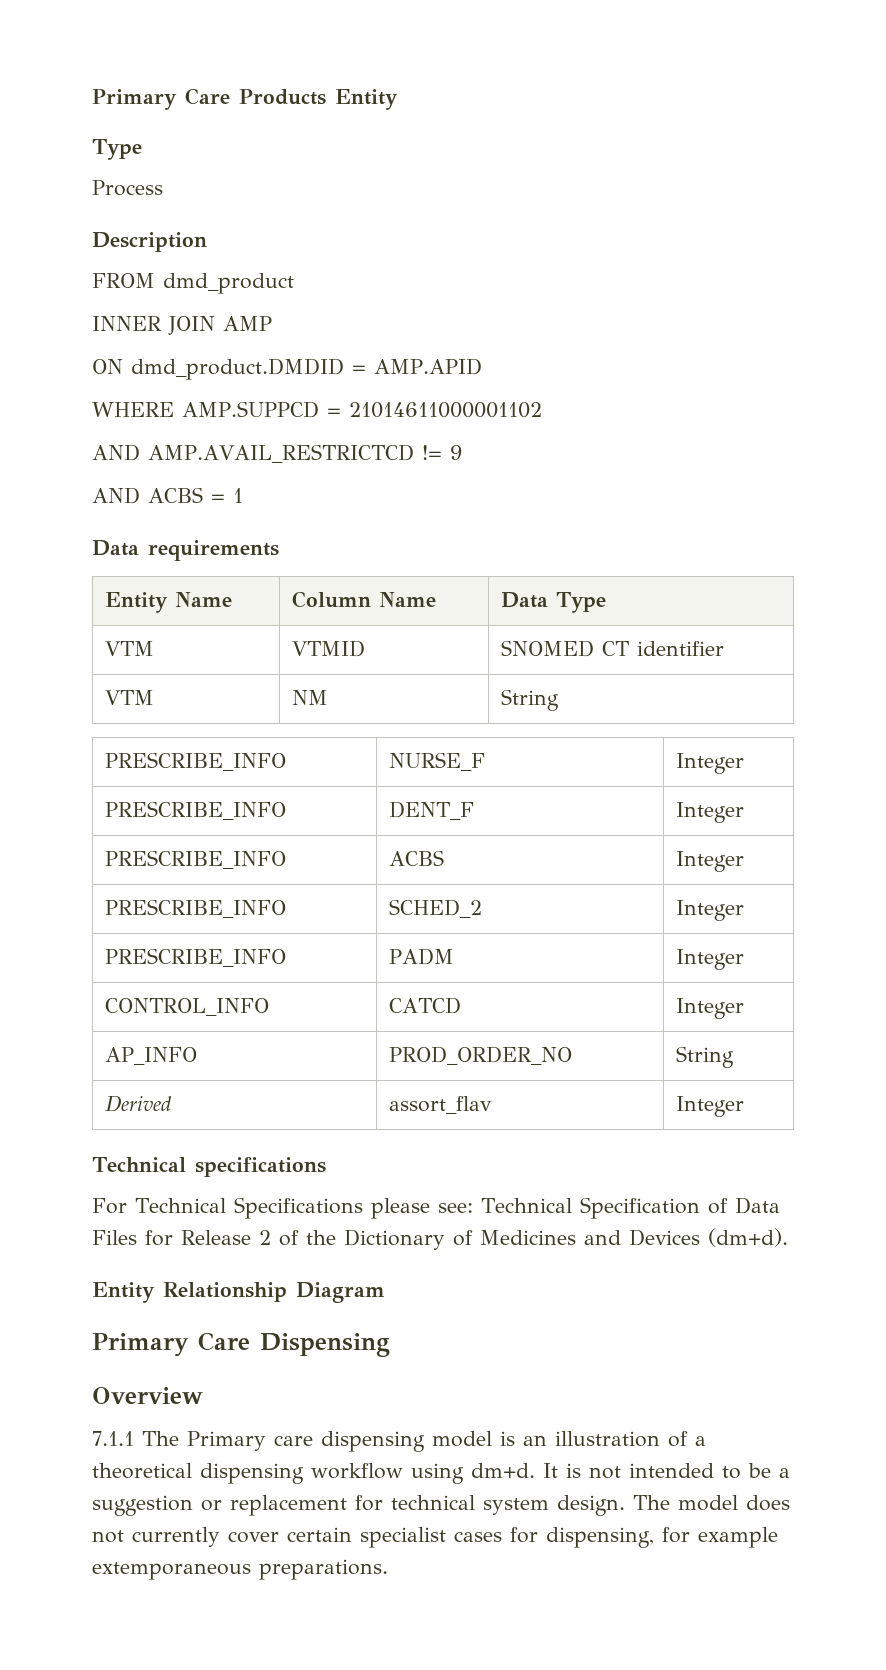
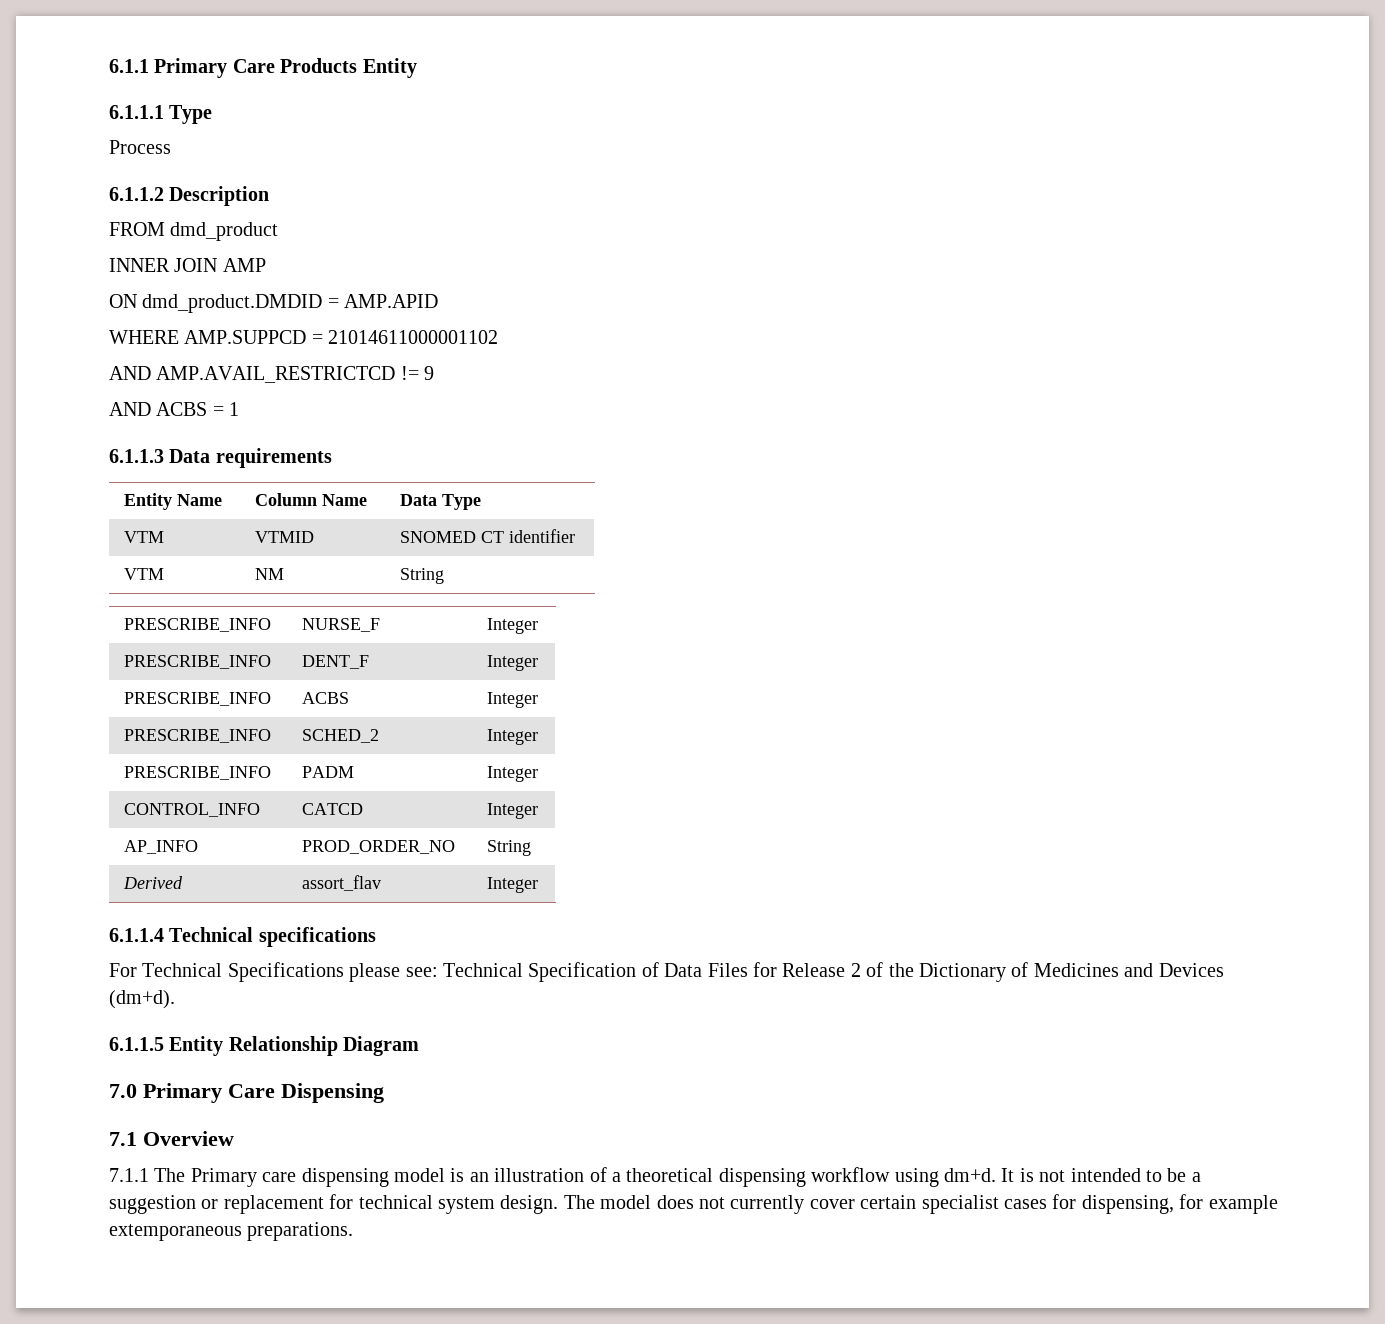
- Primary Care Products Entity
- Type
+ 6.1.1 Primary Care Products Entity
+ 6.1.1.1 Type
- Description
+ 6.1.1.2 Description
- Data requirements
+ 6.1.1.3 Data requirements
- Technical specifications
+ 6.1.1.4 Technical specifications
- Entity Relationship Diagram
+ 6.1.1.5 Entity Relationship Diagram
- Primary Care Dispensing
+ 7.0 Primary Care Dispensing
- Overview
+ 7.1 Overview

